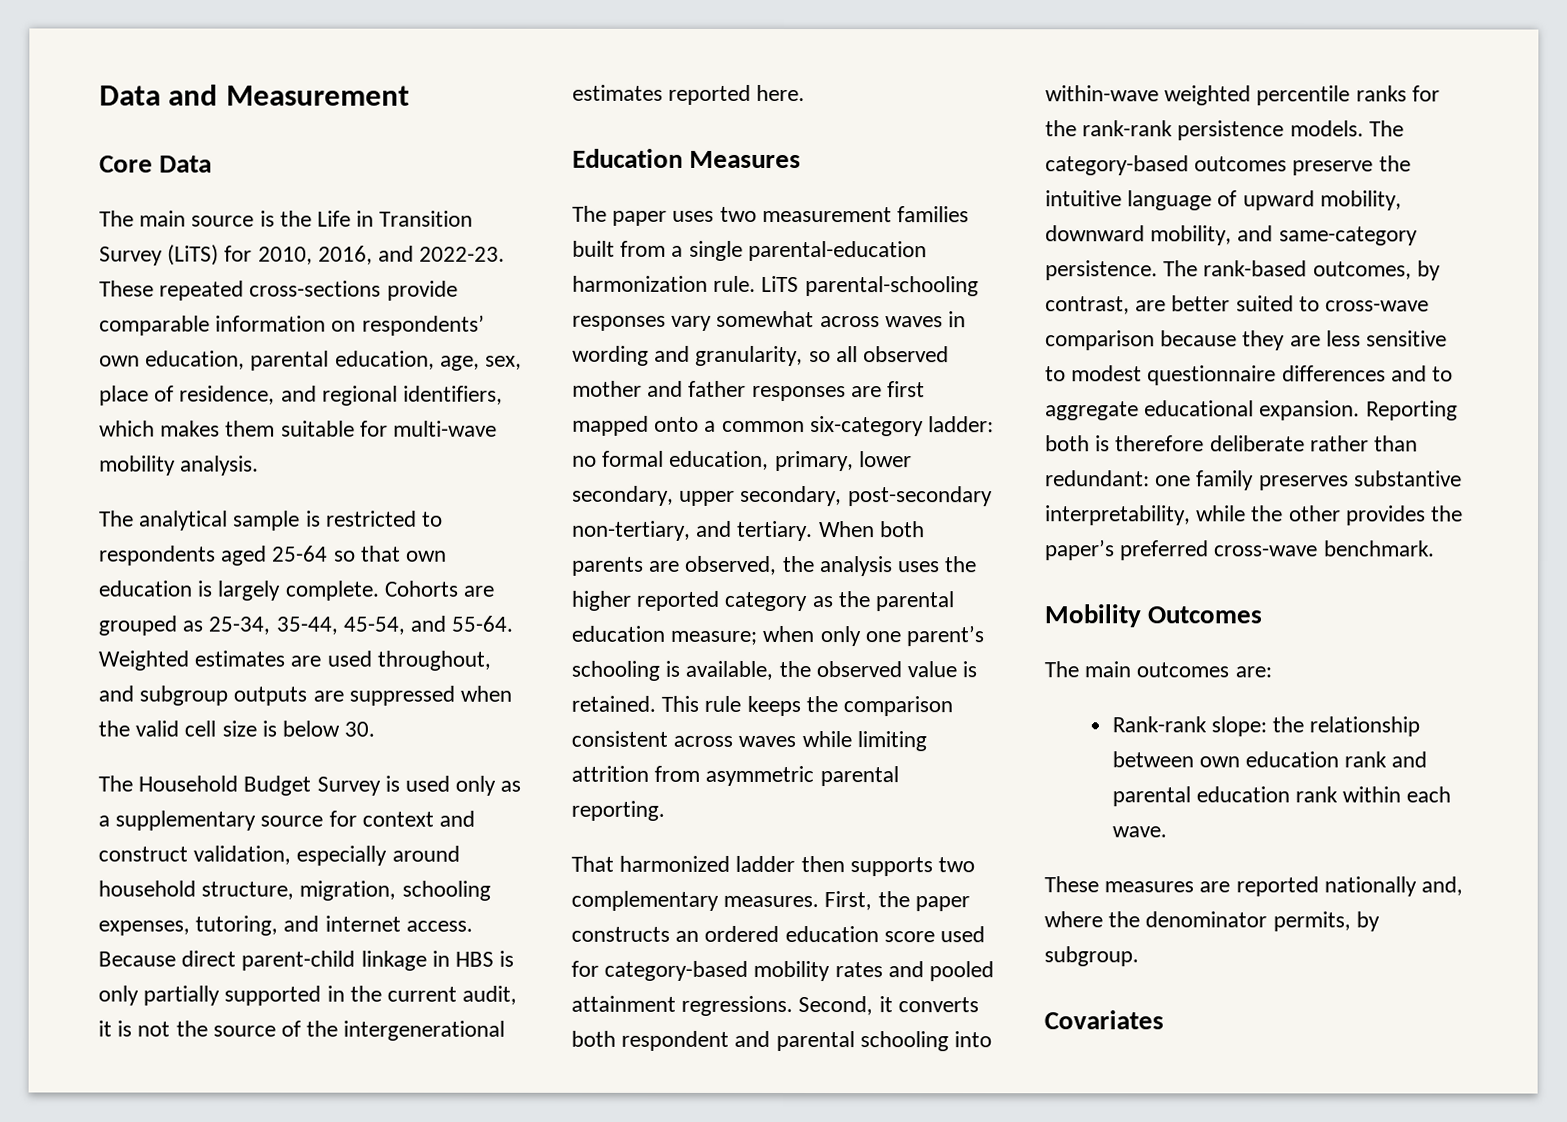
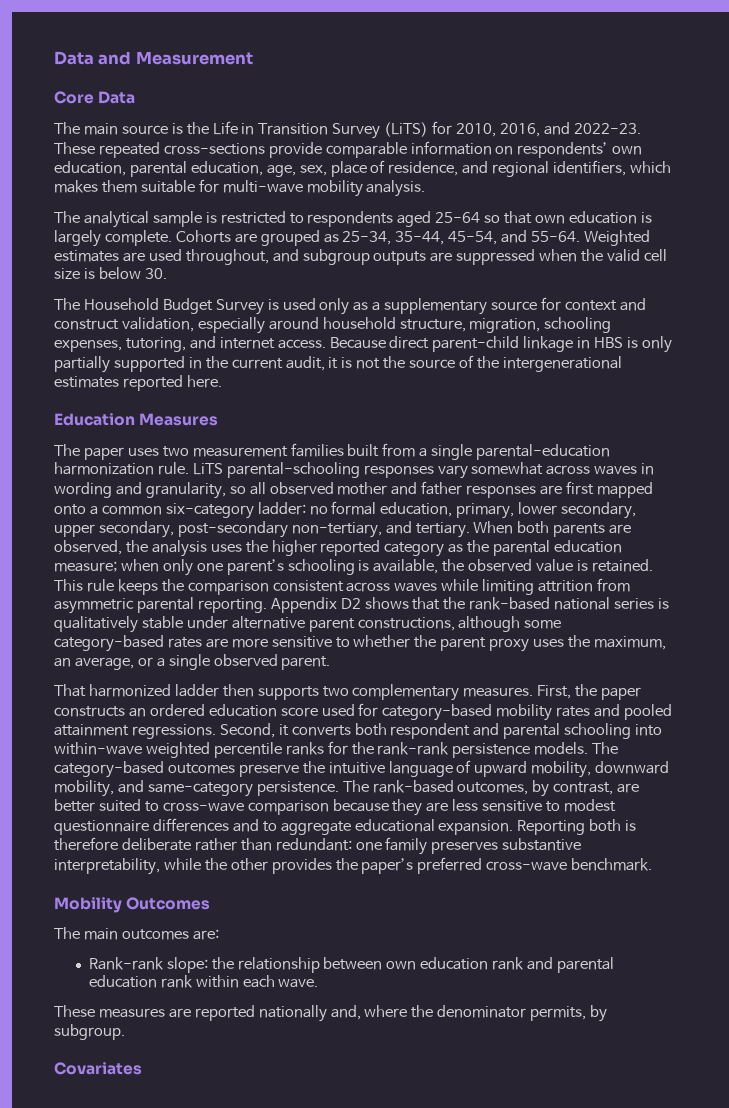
+ Appendix D2 shows that the rank-based national series is qualitatively stable under alternative parent constructions, although some category-based rates are more sensitive to whether the parent proxy uses the maximum, an average, or a single observed parent.

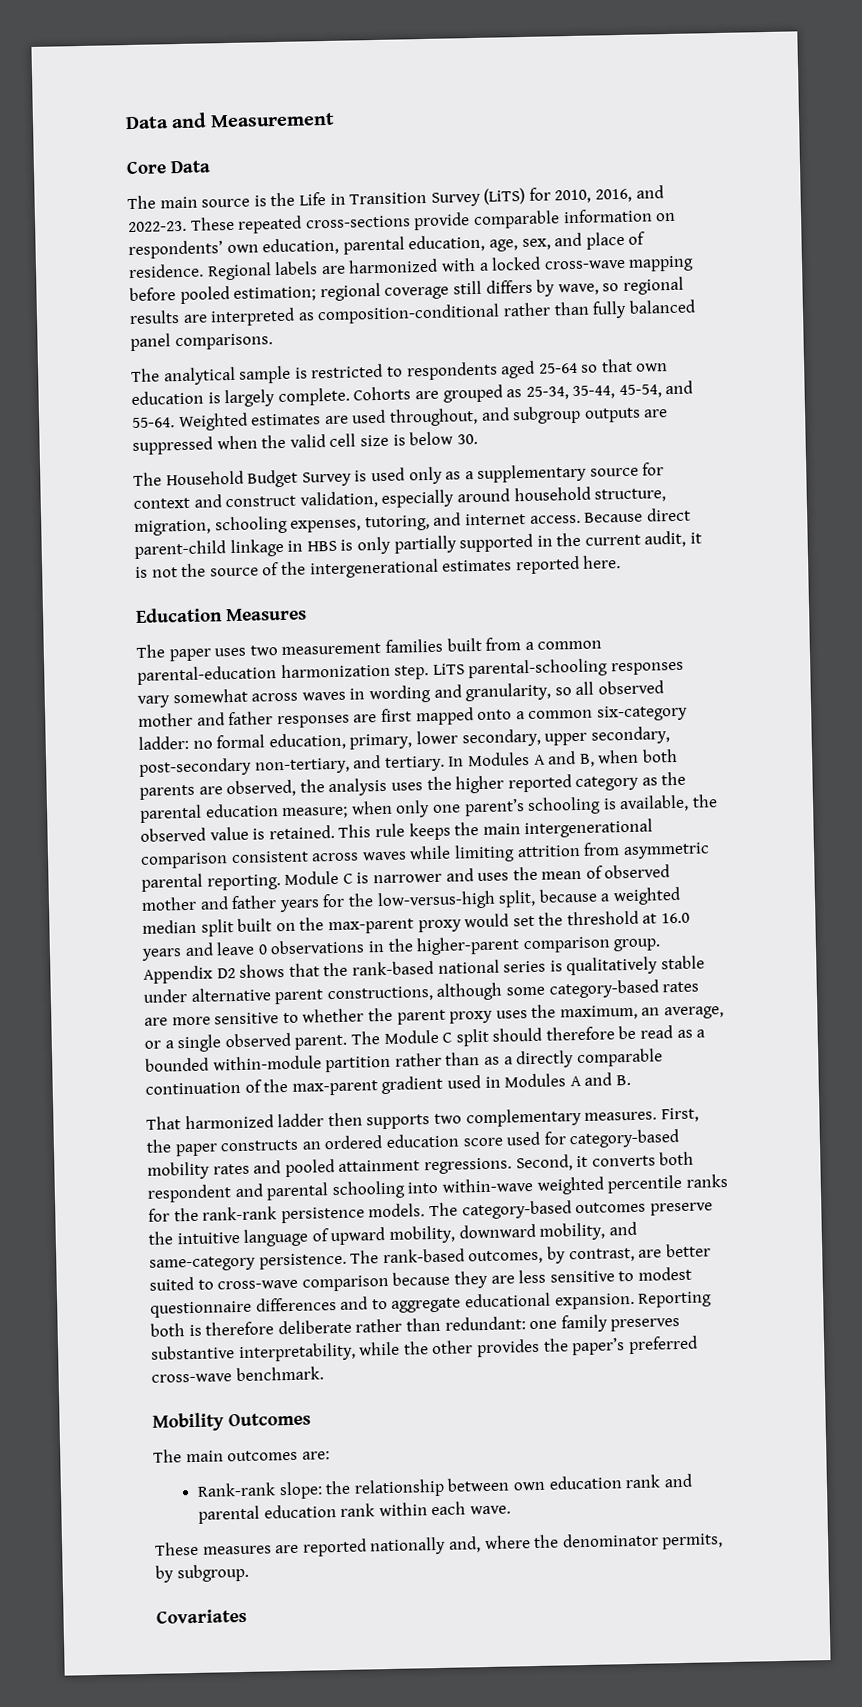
- These repeated cross-sections provide comparable information on respondents’ own education, parental education, age, sex, place of residence, and regional identifiers, which makes them suitable for multi-wave mobility analysis.
+ These repeated cross-sections provide comparable information on respondents’ own education, parental education, age, sex, and place of residence. Regional labels are harmonized with a locked cross-wave mapping before pooled estimation; regional coverage still differs by wave, so regional results are interpreted as composition-conditional rather than fully balanced panel comparisons.
- The paper uses two measurement families built from a single parental-education harmonization rule.
+ The paper uses two measurement families built from a common parental-education harmonization step.
- When both parents are observed, the analysis uses the higher reported category as the parental education measure; when only one parent’s schooling is available, the observed value is retained.
+ In Modules A and B, when both parents are observed, the analysis uses the higher reported category as the parental education measure; when only one parent’s schooling is available, the observed value is retained.
- This rule keeps the comparison consistent across waves while limiting attrition from asymmetric parental reporting.
+ This rule keeps the main intergenerational comparison consistent across waves while limiting attrition from asymmetric parental reporting.
+ Module C is narrower and uses the mean of observed mother and father years for the low-versus-high split, because a weighted median split built on the max-parent proxy would set the threshold at 16.0 years and leave 0 observations in the higher-parent comparison group.
+ The Module C split should therefore be read as a bounded within-module partition rather than as a directly comparable continuation of the max-parent gradient used in Modules A and B.

